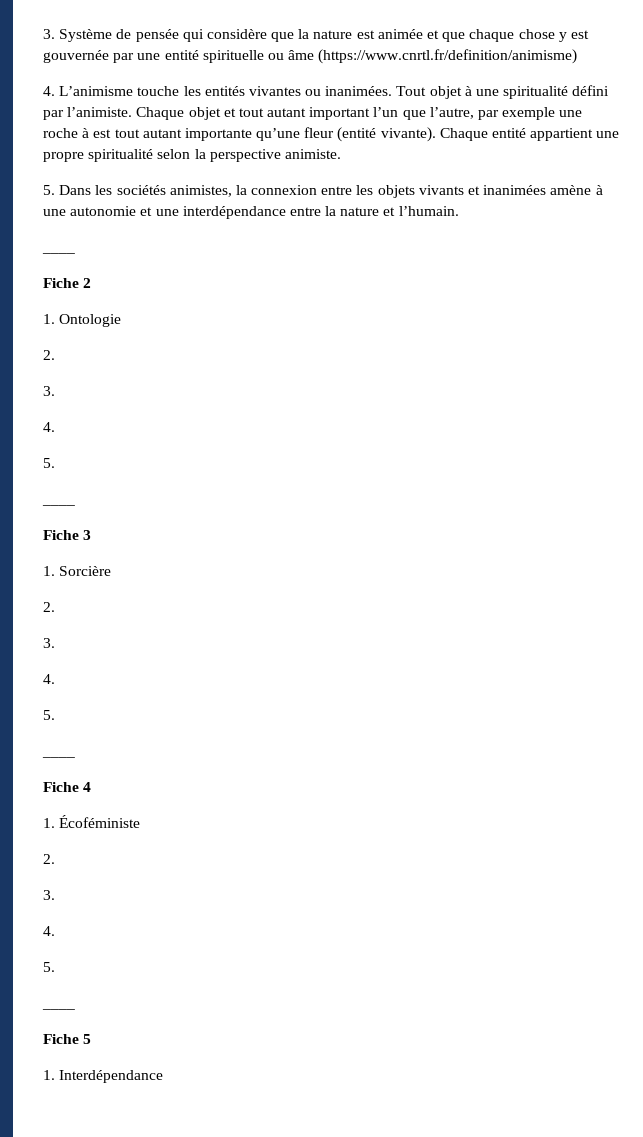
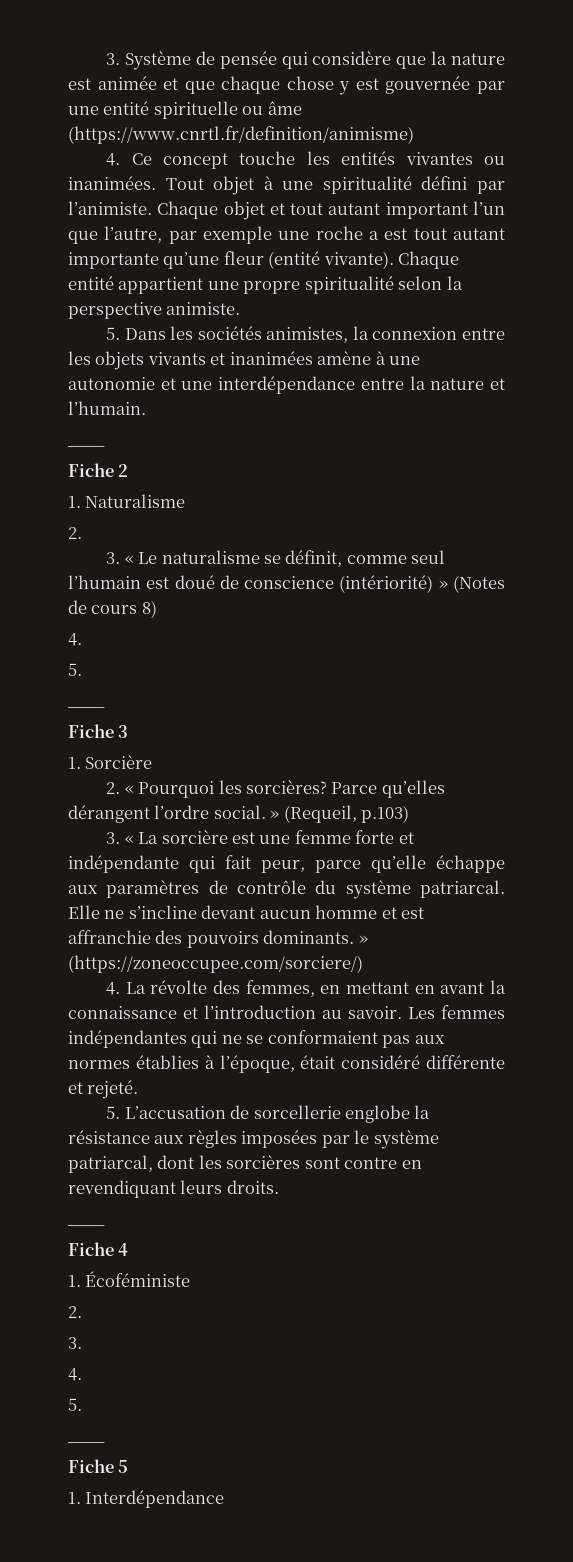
- 4. L’animisme touche les entités vivantes ou inanimées.
+ 4. Ce concept touche les entités vivantes ou inanimées.
- Chaque objet et tout autant important l’un que l’autre, par exemple une roche à est tout autant importante qu’une fleur (entité vivante).
+ Chaque objet et tout autant important l’un que l’autre, par exemple une roche a est tout autant importante qu’une fleur (entité vivante).
- 1. Ontologie
+ 1. Naturalisme
  2.
- 3.
+ 3. « Le naturalisme se définit, comme seul l’humain est doué de conscience (intériorité) » (Notes de cours 8)
  1. Sorcière
- 2.
- 3.
- 4.
- 5.
+ 2. « Pourquoi les sorcières? Parce qu’elles dérangent l’ordre social. » (Requeil, p.103)
+ 3. « La sorcière est une femme forte et indépendante qui fait peur, parce qu’elle échappe aux paramètres de contrôle du système patriarcal. Elle ne s’incline devant aucun homme et est affranchie des pouvoirs dominants. » (https://zoneoccupee.com/sorciere/)
+ 4. La révolte des femmes, en mettant en avant la connaissance et l’introduction au savoir. Les femmes indépendantes qui ne se conformaient pas aux normes établies à l’époque, était considéré différente et rejeté.
+ 5. L’accusation de sorcellerie englobe la résistance aux règles imposées par le système patriarcal, dont les sorcières sont contre en revendiquant leurs droits.

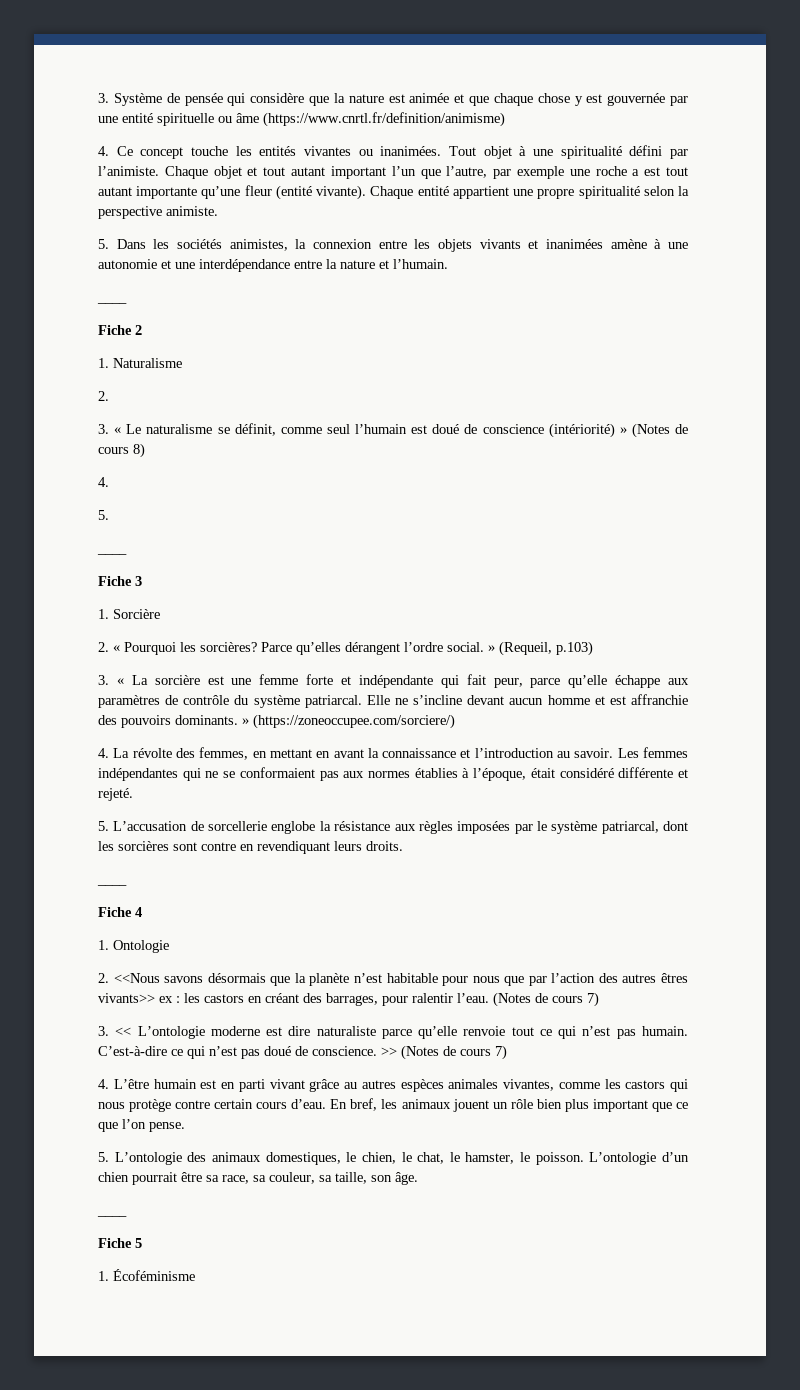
- 1. Écoféministe
- 2.
- 3.
- 4.
- 5.
+ 1. Ontologie
+ 2. <<Nous savons désormais que la planète n’est habitable pour nous que par l’action des autres êtres vivants>> ex : les castors en créant des barrages, pour ralentir l’eau. (Notes de cours 7)
+ 3. << L’ontologie moderne est dire naturaliste parce qu’elle renvoie tout ce qui n’est pas humain. C’est-à-dire ce qui n’est pas doué de conscience. >> (Notes de cours 7)
+ 4. L’être humain est en parti vivant grâce au autres espèces animales vivantes, comme les castors qui nous protège contre certain cours d’eau. En bref, les animaux jouent un rôle bien plus important que ce que l’on pense.
+ 5. L’ontologie des animaux domestiques, le chien, le chat, le hamster, le poisson. L’ontologie d’un chien pourrait être sa race, sa couleur, sa taille, son âge.
- 1. Interdépendance
+ 1. Écoféminisme

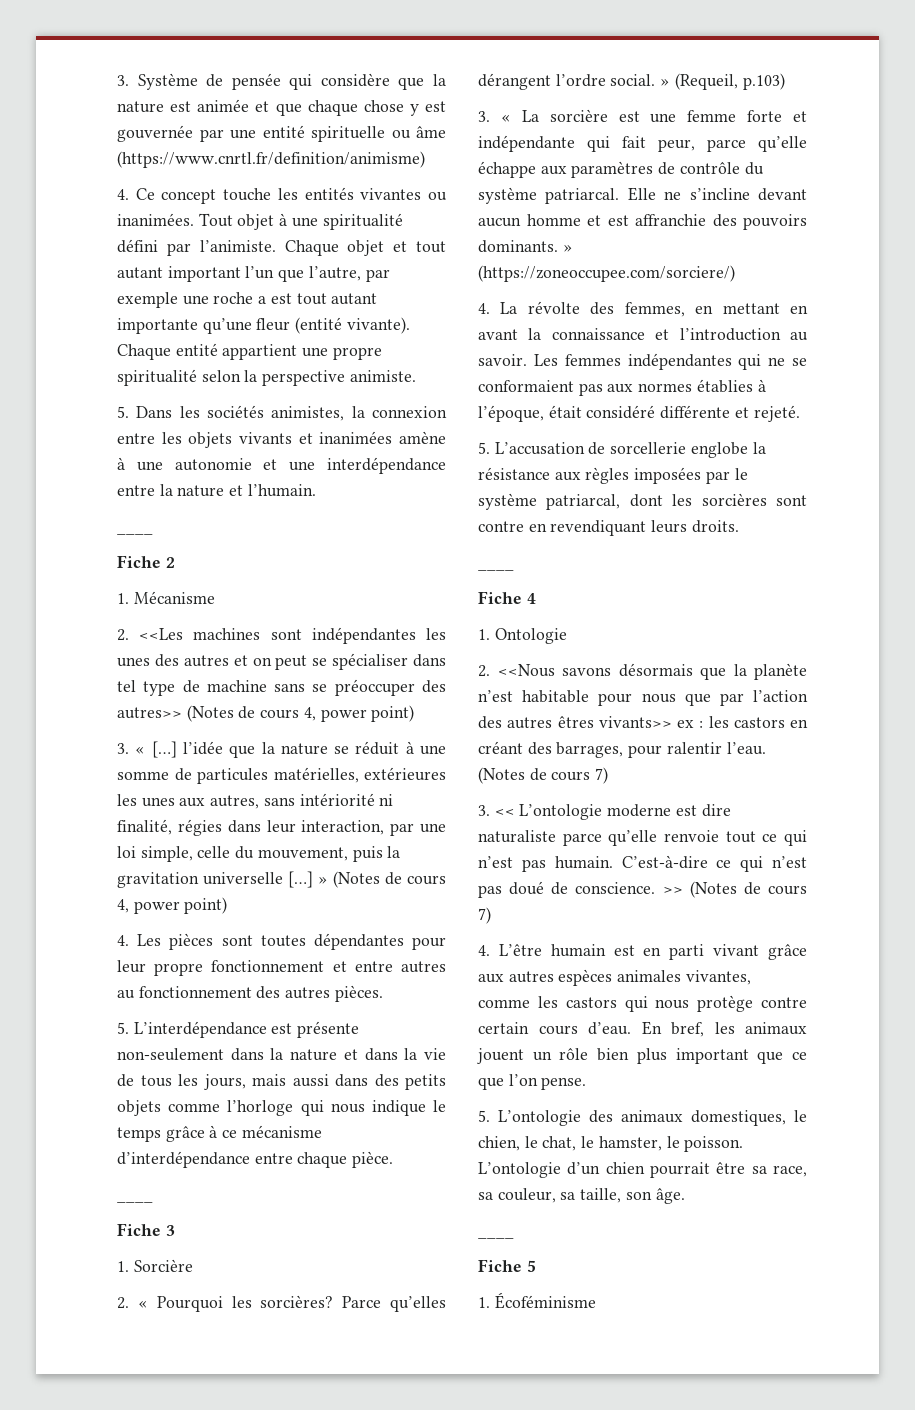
- 1. Naturalisme
- 2.
- 3. « Le naturalisme se définit, comme seul l’humain est doué de conscience (intériorité) » (Notes de cours 8)
- 4.
- 5.
+ 1. Mécanisme
+ 2. <<Les machines sont indépendantes les unes des autres et on peut se spécialiser dans tel type de machine sans se préoccuper des autres>> (Notes de cours 4, power point)
+ 3. « […] l’idée que la nature se réduit à une somme de particules matérielles, extérieures les unes aux autres, sans intériorité ni finalité, régies dans leur interaction, par une loi simple, celle du mouvement, puis la gravitation universelle […] » (Notes de cours 4, power point)
+ 4. Les pièces sont toutes dépendantes pour leur propre fonctionnement et entre autres au fonctionnement des autres pièces.
+ 5. L’interdépendance est présente non-seulement dans la nature et dans la vie de tous les jours, mais aussi dans des petits objets comme l’horloge qui nous indique le temps grâce à ce mécanisme d’interdépendance entre chaque pièce.
- 4. L’être humain est en parti vivant grâce au autres espèces animales vivantes, comme les castors qui nous protège contre certain cours d’eau.
+ 4. L’être humain est en parti vivant grâce aux autres espèces animales vivantes, comme les castors qui nous protège contre certain cours d’eau.

